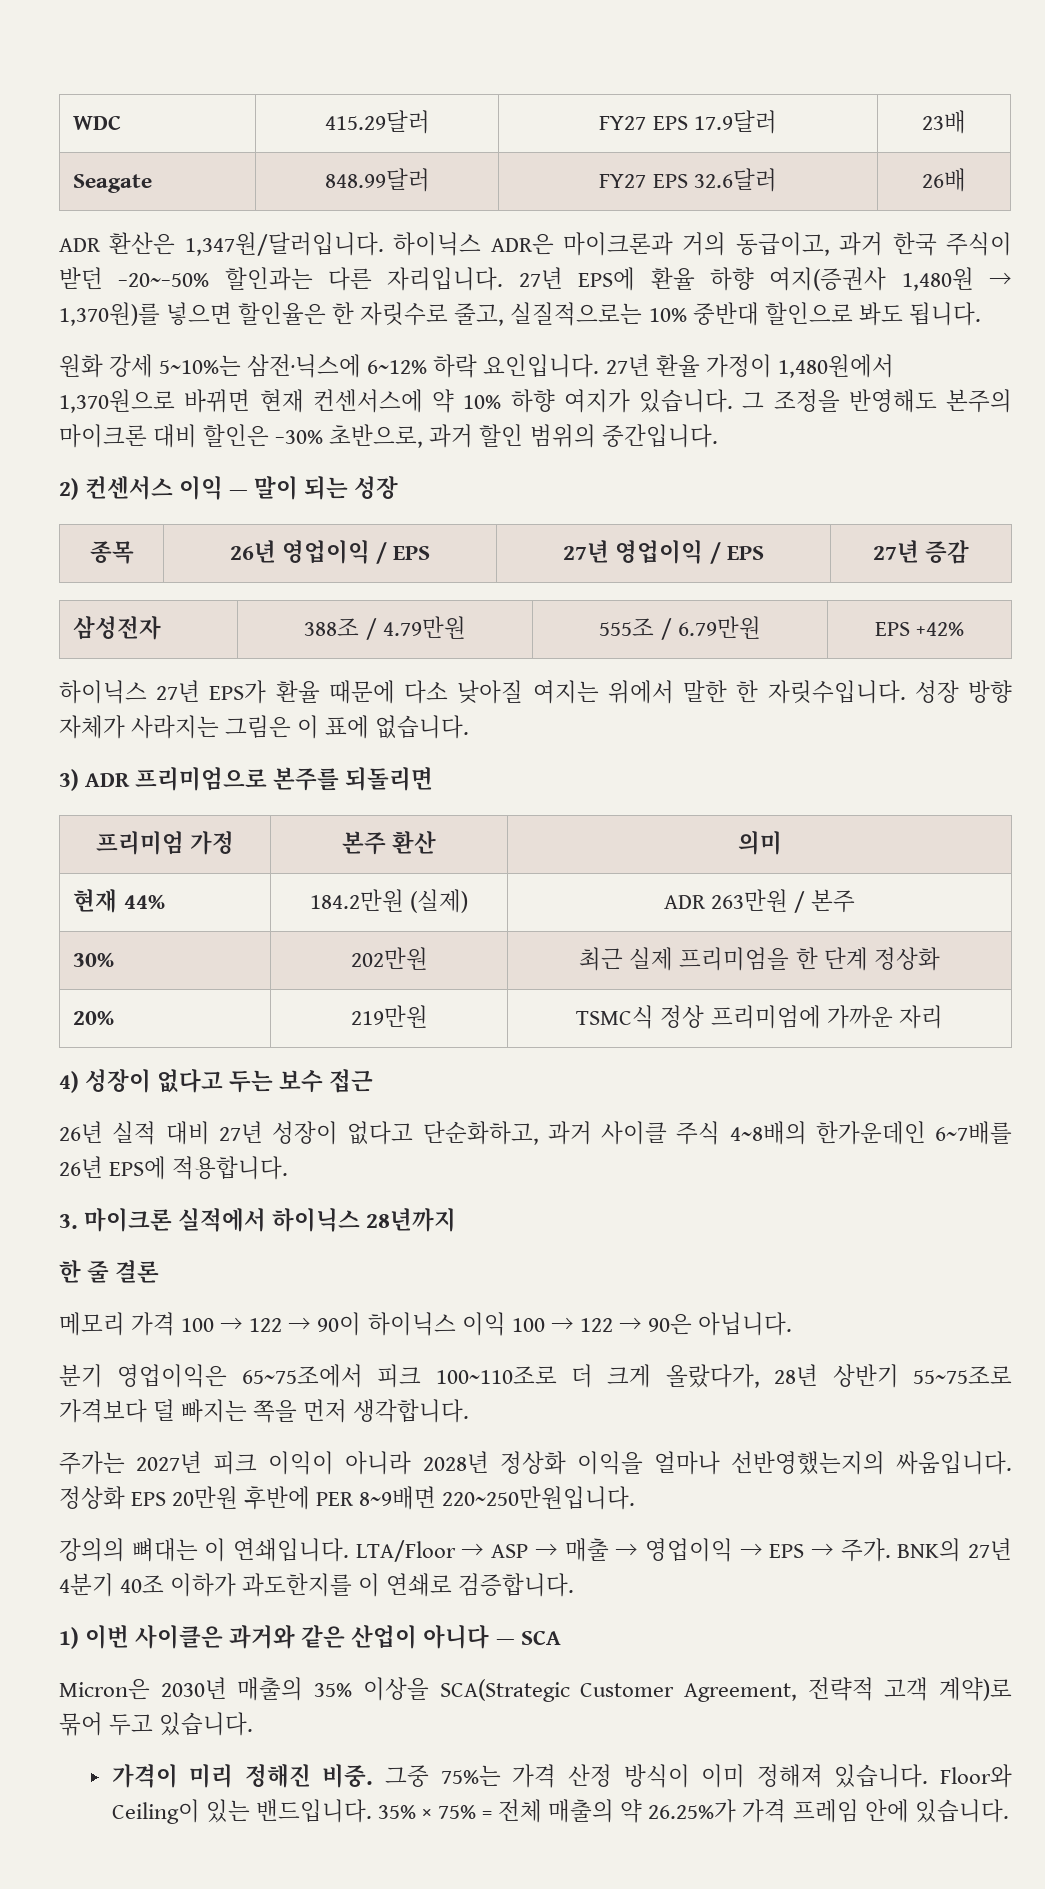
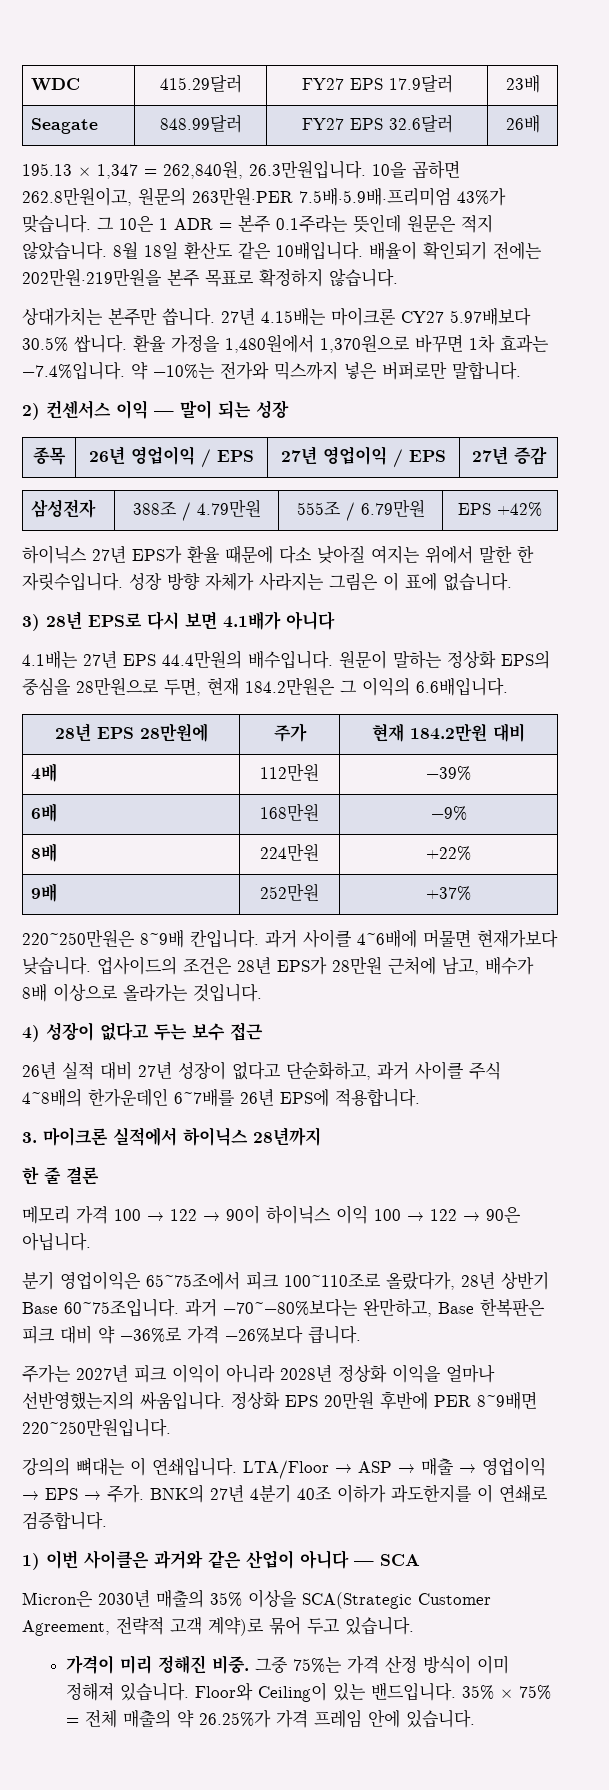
- ADR 환산은 1,347원/달러입니다. 하이닉스 ADR은 마이크론과 거의 동급이고, 과거 한국 주식이 받던 −20~−50% 할인과는 다른 자리입니다. 27년 EPS에 환율 하향 여지(증권사 1,480원 → 1,370원)를 넣으면 할인율은 한 자릿수로 줄고, 실질적으로는 10% 중반대 할인으로 봐도 됩니다.
- 원화 강세 5~10%는 삼전·닉스에 6~12% 하락 요인입니다. 27년 환율 가정이 1,480원에서 1,370원으로 바뀌면 현재 컨센서스에 약 10% 하향 여지가 있습니다. 그 조정을 반영해도 본주의 마이크론 대비 할인은 −30% 초반으로, 과거 할인 범위의 중간입니다.
+ 195.13 × 1,347 = 262,840원, 26.3만원입니다. 10을 곱하면 262.8만원이고, 원문의 263만원·PER 7.5배·5.9배·프리미엄 43%가 맞습니다. 그 10은 1 ADR = 본주 0.1주라는 뜻인데 원문은 적지 않았습니다. 8월 18일 환산도 같은 10배입니다. 배율이 확인되기 전에는 202만원·219만원을 본주 목표로 확정하지 않습니다.
+ 상대가치는 본주만 씁니다. 27년 4.15배는 마이크론 CY27 5.97배보다 30.5% 쌉니다. 환율 가정을 1,480원에서 1,370원으로 바꾸면 1차 효과는 −7.4%입니다. 약 −10%는 전가와 믹스까지 넣은 버퍼로만 말합니다.
- 3) ADR 프리미엄으로 본주를 되돌리면
- 프리미엄 가정 | 본주 환산 | 의미
- 현재 44% | 184.2만원 (실제) | ADR 263만원 / 본주
- 30% | 202만원 | 최근 실제 프리미엄을 한 단계 정상화
- 20% | 219만원 | TSMC식 정상 프리미엄에 가까운 자리
+ 3) 28년 EPS로 다시 보면 4.1배가 아니다
+ 4.1배는 27년 EPS 44.4만원의 배수입니다. 원문이 말하는 정상화 EPS의 중심을 28만원으로 두면, 현재 184.2만원은 그 이익의 6.6배입니다.
+ 28년 EPS 28만원에 | 주가 | 현재 184.2만원 대비
+ 4배 | 112만원 | −39%
+ 6배 | 168만원 | −9%
+ 8배 | 224만원 | +22%
+ 9배 | 252만원 | +37%
+ 220~250만원은 8~9배 칸입니다. 과거 사이클 4~6배에 머물면 현재가보다 낮습니다. 업사이드의 조건은 28년 EPS가 28만원 근처에 남고, 배수가 8배 이상으로 올라가는 것입니다.
- 분기 영업이익은 65~75조에서 피크 100~110조로 더 크게 올랐다가, 28년 상반기 55~75조로 가격보다 덜 빠지는 쪽을 먼저 생각합니다.
+ 분기 영업이익은 65~75조에서 피크 100~110조로 올랐다가, 28년 상반기 Base 60~75조입니다. 과거 −70~−80%보다는 완만하고, Base 한복판은 피크 대비 약 −36%로 가격 −26%보다 큽니다.

